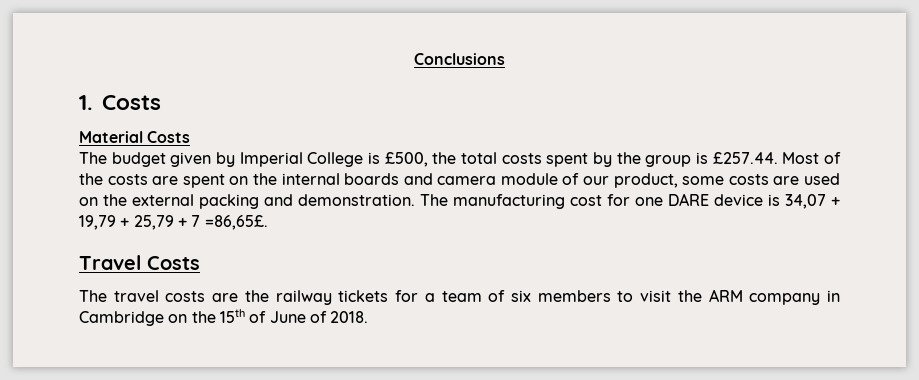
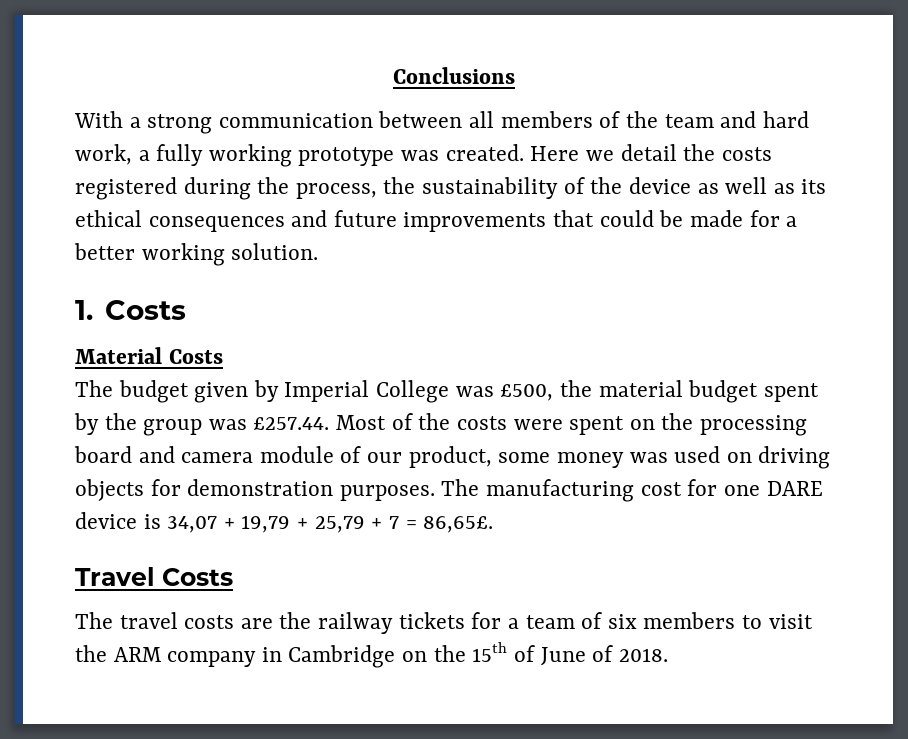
+ With a strong communication between all members of the team and hard work, a fully working prototype was created. Here we detail the costs registered during the process, the sustainability of the device as well as its ethical consequences and future improvements that could be made for a better working solution.
- The budget given by Imperial College is £500, the total costs spent by the group is £257.44. Most of the costs are spent on the internal boards and camera module of our product, some costs are used on the external packing and demonstration.
+ The budget given by Imperial College was £500, the material budget spent by the group was £257.44. Most of the costs were spent on the processing board and camera module of our product, some money was used on driving objects for demonstration purposes.
- The manufacturing cost for one DARE device is 34,07 + 19,79 + 25,79 + 7 =86,65£.
+ The manufacturing cost for one DARE device is 34,07 + 19,79 + 25,79 + 7 = 86,65£.

